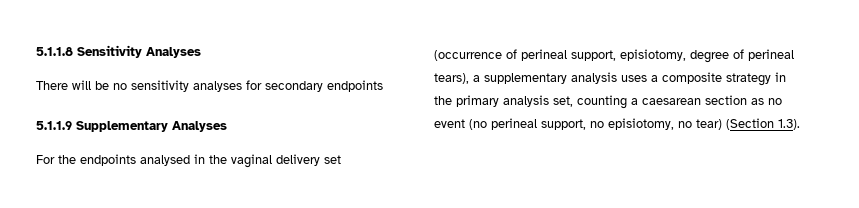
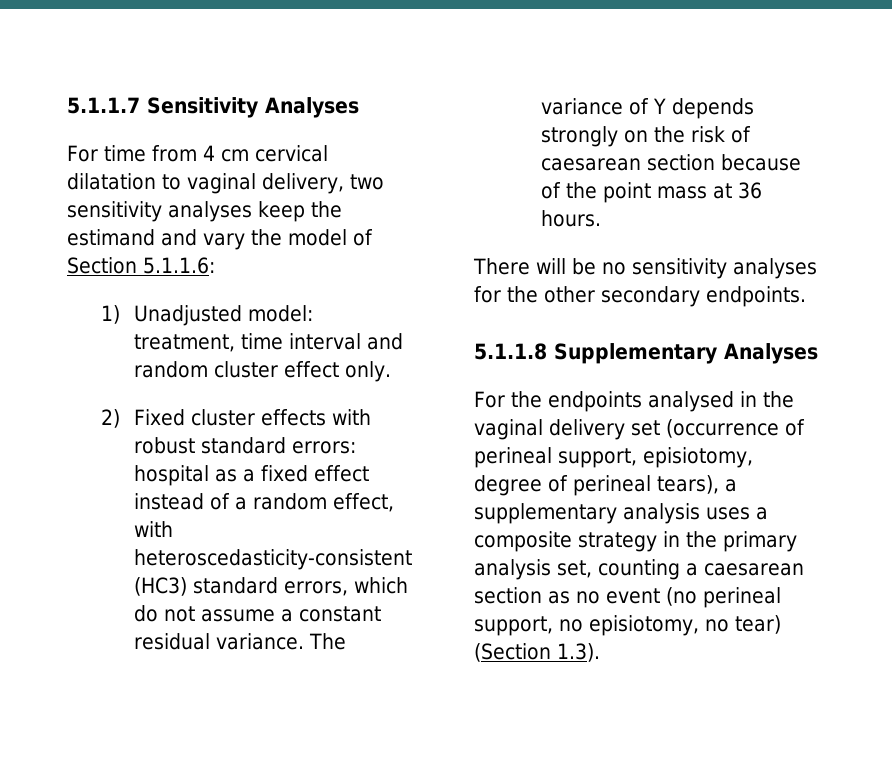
- 5.1.1.8 Sensitivity Analyses
+ 5.1.1.7 Sensitivity Analyses
+ For time from 4 cm cervical dilatation to vaginal delivery, two sensitivity analyses keep the estimand and vary the model of Section 5.1.1.6:
+ 1) Unadjusted model: treatment, time interval and random cluster effect only.
+ 2) Fixed cluster effects with robust standard errors: hospital as a fixed effect instead of a random effect, with heteroscedasticity-consistent (HC3) standard errors, which do not assume a constant residual variance. The variance of Y depends strongly on the risk of caesarean section because of the point mass at 36 hours.
- There will be no sensitivity analyses for secondary endpoints
- 5.1.1.9 Supplementary Analyses
+ There will be no sensitivity analyses for the other secondary endpoints.
+ 5.1.1.8 Supplementary Analyses

